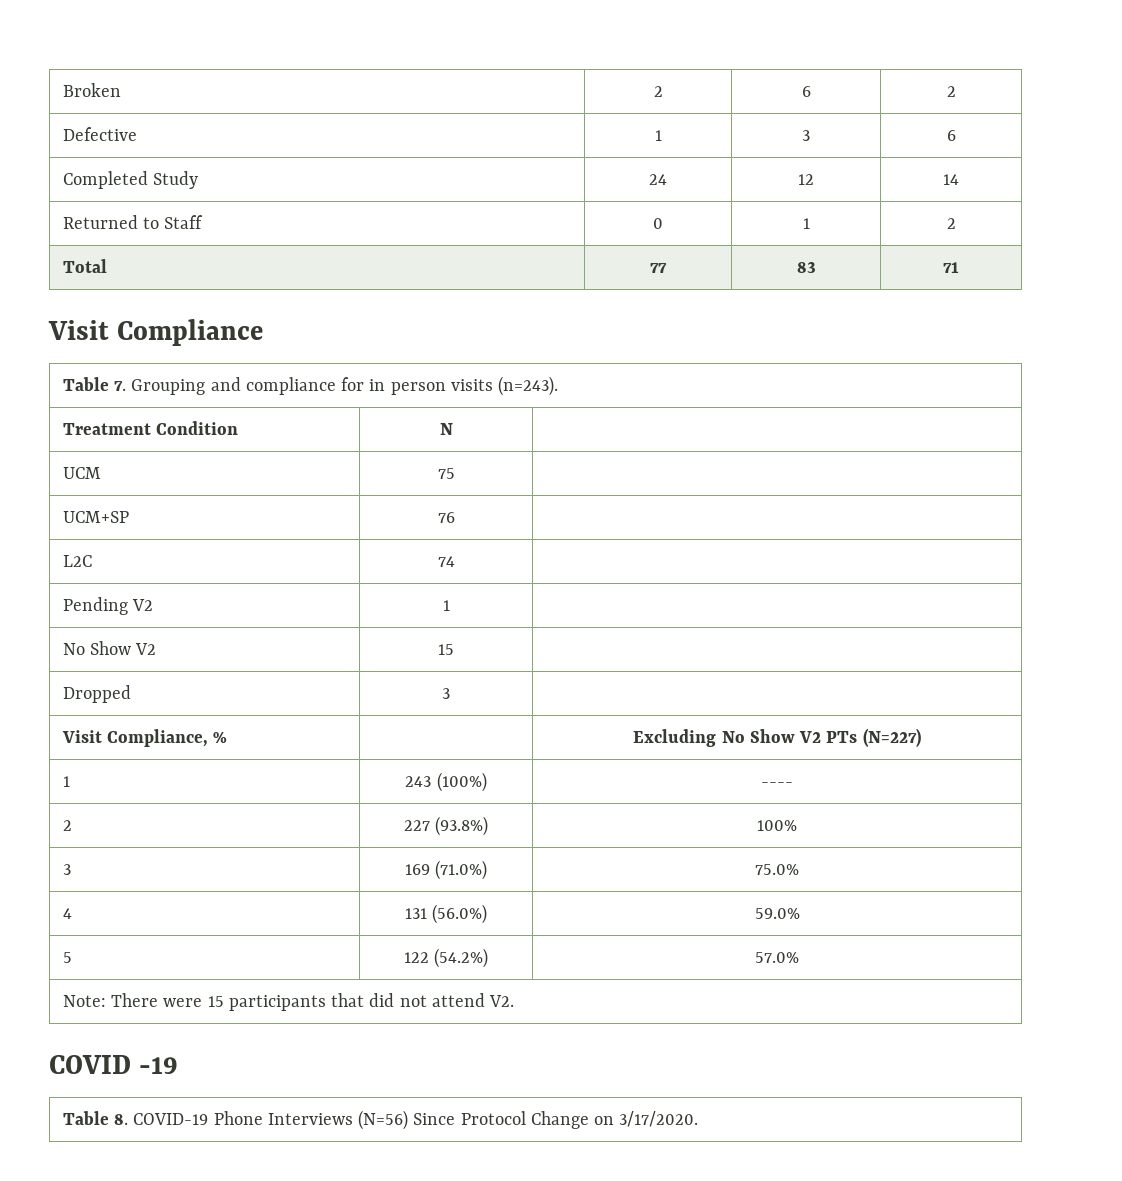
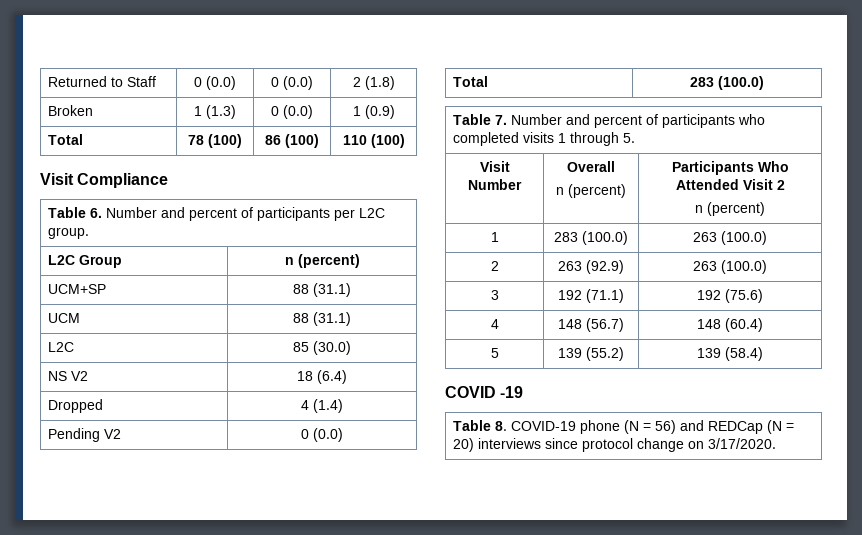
- Broken | 2 | 6 | 2
- Defective | 1 | 3 | 6
- Completed Study | 24 | 12 | 14
- Returned to Staff | 0 | 1 | 2
- Total | 77 | 83 | 71
+ Returned to Staff | 0 (0.0) | 0 (0.0) | 2 (1.8)
+ Broken | 1 (1.3) | 0 (0.0) | 1 (0.9)
+ Total | 78 (100) | 86 (100) | 110 (100)
  Visit Compliance
- Table 7. Grouping and compliance for in person visits (n=243).
- Treatment Condition | N |
- UCM | 75 |
- UCM+SP | 76 |
- L2C | 74 |
- Pending V2 | 1 |
- No Show V2 | 15 |
- Dropped | 3 |
- Visit Compliance, % | | Excluding No Show V2 PTs (N=227)
- 1 | 243 (100%) | ----
- 2 | 227 (93.8%) | 100%
- 3 | 169 (71.0%) | 75.0%
- 4 | 131 (56.0%) | 59.0%
- 5 | 122 (54.2%) | 57.0%
- Note: There were 15 participants that did not attend V2.
+ Table 6. Number and percent of participants per L2C group.
+ L2C Group | n (percent)
+ UCM+SP | 88 (31.1)
+ UCM | 88 (31.1)
+ L2C | 85 (30.0)
+ NS V2 | 18 (6.4)
+ Dropped | 4 (1.4)
+ Pending V2 | 0 (0.0)
+ Total | 283 (100.0)
+ Table 7. Number and percent of participants who completed visits 1 through 5.
+ Visit Number | Overall
+ n (percent) | Participants Who Attended Visit 2
+ n (percent)
+ 1 | 283 (100.0) | 263 (100.0)
+ 2 | 263 (92.9) | 263 (100.0)
+ 3 | 192 (71.1) | 192 (75.6)
+ 4 | 148 (56.7) | 148 (60.4)
+ 5 | 139 (55.2) | 139 (58.4)
- Table 8. COVID-19 Phone Interviews (N=56) Since Protocol Change on 3/17/2020.
+ Table 8. COVID-19 phone (N = 56) and REDCap (N = 20) interviews since protocol change on 3/17/2020.

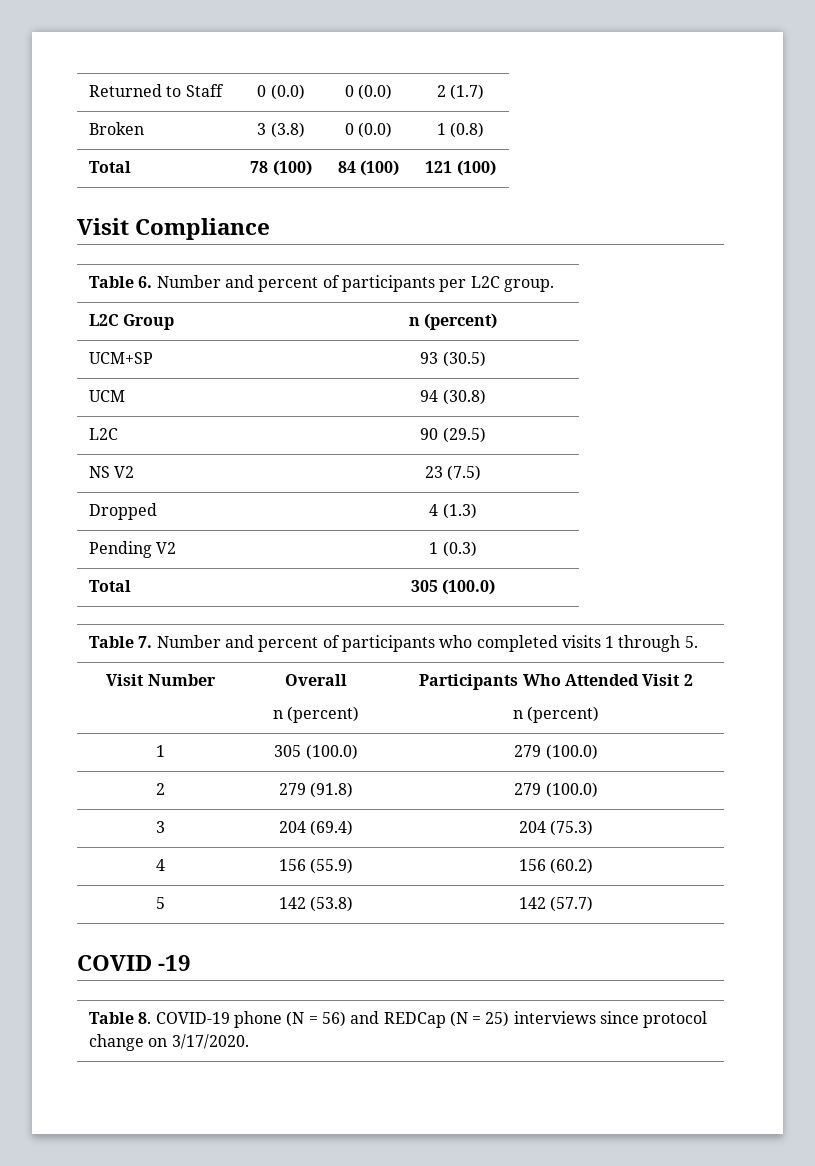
- Returned to Staff | 0 (0.0) | 0 (0.0) | 2 (1.8)
+ Returned to Staff | 0 (0.0) | 0 (0.0) | 2 (1.7)
- Broken | 1 (1.3) | 0 (0.0) | 1 (0.9)
+ Broken | 3 (3.8) | 0 (0.0) | 1 (0.8)
- Total | 78 (100) | 86 (100) | 110 (100)
+ Total | 78 (100) | 84 (100) | 121 (100)
- UCM+SP | 88 (31.1)
+ UCM+SP | 93 (30.5)
- UCM | 88 (31.1)
+ UCM | 94 (30.8)
- L2C | 85 (30.0)
+ L2C | 90 (29.5)
- NS V2 | 18 (6.4)
+ NS V2 | 23 (7.5)
- Dropped | 4 (1.4)
+ Dropped | 4 (1.3)
- Pending V2 | 0 (0.0)
- Total | 283 (100.0)
+ Pending V2 | 1 (0.3)
+ Total | 305 (100.0)
- 1 | 283 (100.0) | 263 (100.0)
+ 1 | 305 (100.0) | 279 (100.0)
- 2 | 263 (92.9) | 263 (100.0)
+ 2 | 279 (91.8) | 279 (100.0)
- 3 | 192 (71.1) | 192 (75.6)
- 4 | 148 (56.7) | 148 (60.4)
- 5 | 139 (55.2) | 139 (58.4)
+ 3 | 204 (69.4) | 204 (75.3)
+ 4 | 156 (55.9) | 156 (60.2)
+ 5 | 142 (53.8) | 142 (57.7)
- Table 8. COVID-19 phone (N = 56) and REDCap (N = 20) interviews since protocol change on 3/17/2020.
+ Table 8. COVID-19 phone (N = 56) and REDCap (N = 25) interviews since protocol change on 3/17/2020.

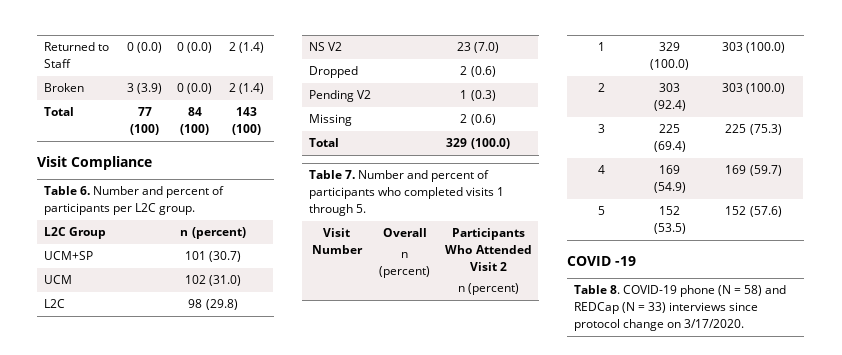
- Returned to Staff | 0 (0.0) | 0 (0.0) | 2 (1.7)
+ Returned to Staff | 0 (0.0) | 0 (0.0) | 2 (1.4)
- Broken | 3 (3.8) | 0 (0.0) | 1 (0.8)
- Total | 78 (100) | 84 (100) | 121 (100)
+ Broken | 3 (3.9) | 0 (0.0) | 2 (1.4)
+ Total | 77 (100) | 84 (100) | 143 (100)
- UCM+SP | 93 (30.5)
+ UCM+SP | 101 (30.7)
- UCM | 94 (30.8)
+ UCM | 102 (31.0)
- L2C | 90 (29.5)
+ L2C | 98 (29.8)
- NS V2 | 23 (7.5)
+ NS V2 | 23 (7.0)
- Dropped | 4 (1.3)
+ Dropped | 2 (0.6)
- Total | 305 (100.0)
+ Missing | 2 (0.6)
+ Total | 329 (100.0)
- 1 | 305 (100.0) | 279 (100.0)
+ 1 | 329 (100.0) | 303 (100.0)
- 2 | 279 (91.8) | 279 (100.0)
+ 2 | 303 (92.4) | 303 (100.0)
- 3 | 204 (69.4) | 204 (75.3)
+ 3 | 225 (69.4) | 225 (75.3)
- 4 | 156 (55.9) | 156 (60.2)
- 5 | 142 (53.8) | 142 (57.7)
+ 4 | 169 (54.9) | 169 (59.7)
+ 5 | 152 (53.5) | 152 (57.6)
- Table 8. COVID-19 phone (N = 56) and REDCap (N = 25) interviews since protocol change on 3/17/2020.
+ Table 8. COVID-19 phone (N = 58) and REDCap (N = 33) interviews since protocol change on 3/17/2020.

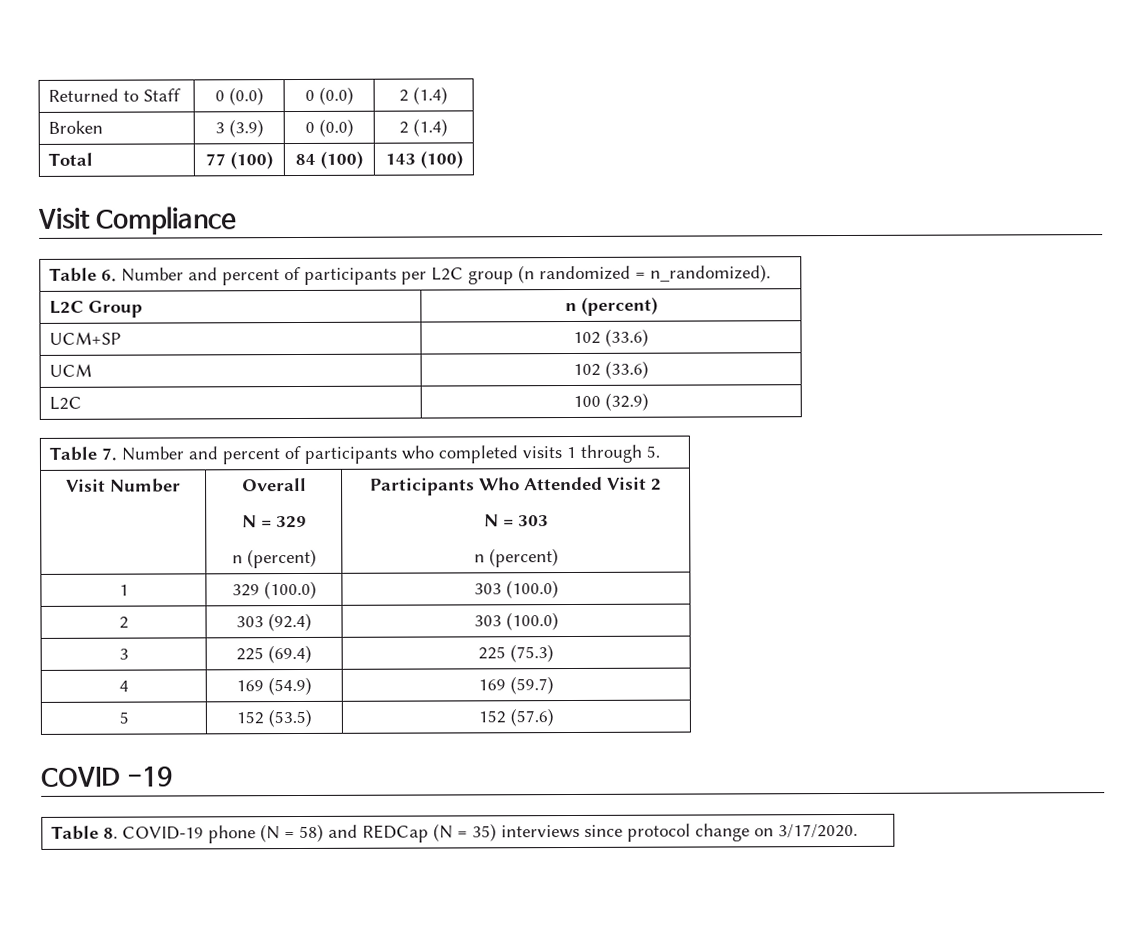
- Table 6. Number and percent of participants per L2C group.
+ Table 6. Number and percent of participants per L2C group (n randomized = n_randomized).
- UCM+SP | 101 (30.7)
+ UCM+SP | 102 (33.6)
- UCM | 102 (31.0)
+ UCM | 102 (33.6)
- L2C | 98 (29.8)
- NS V2 | 23 (7.0)
- Dropped | 2 (0.6)
- Pending V2 | 1 (0.3)
- Missing | 2 (0.6)
- Total | 329 (100.0)
+ L2C | 100 (32.9)
  Visit Number | Overall
+ N = 329
  n (percent) | Participants Who Attended Visit 2
+ N = 303
- Table 8. COVID-19 phone (N = 58) and REDCap (N = 33) interviews since protocol change on 3/17/2020.
+ Table 8. COVID-19 phone (N = 58) and REDCap (N = 35) interviews since protocol change on 3/17/2020.

